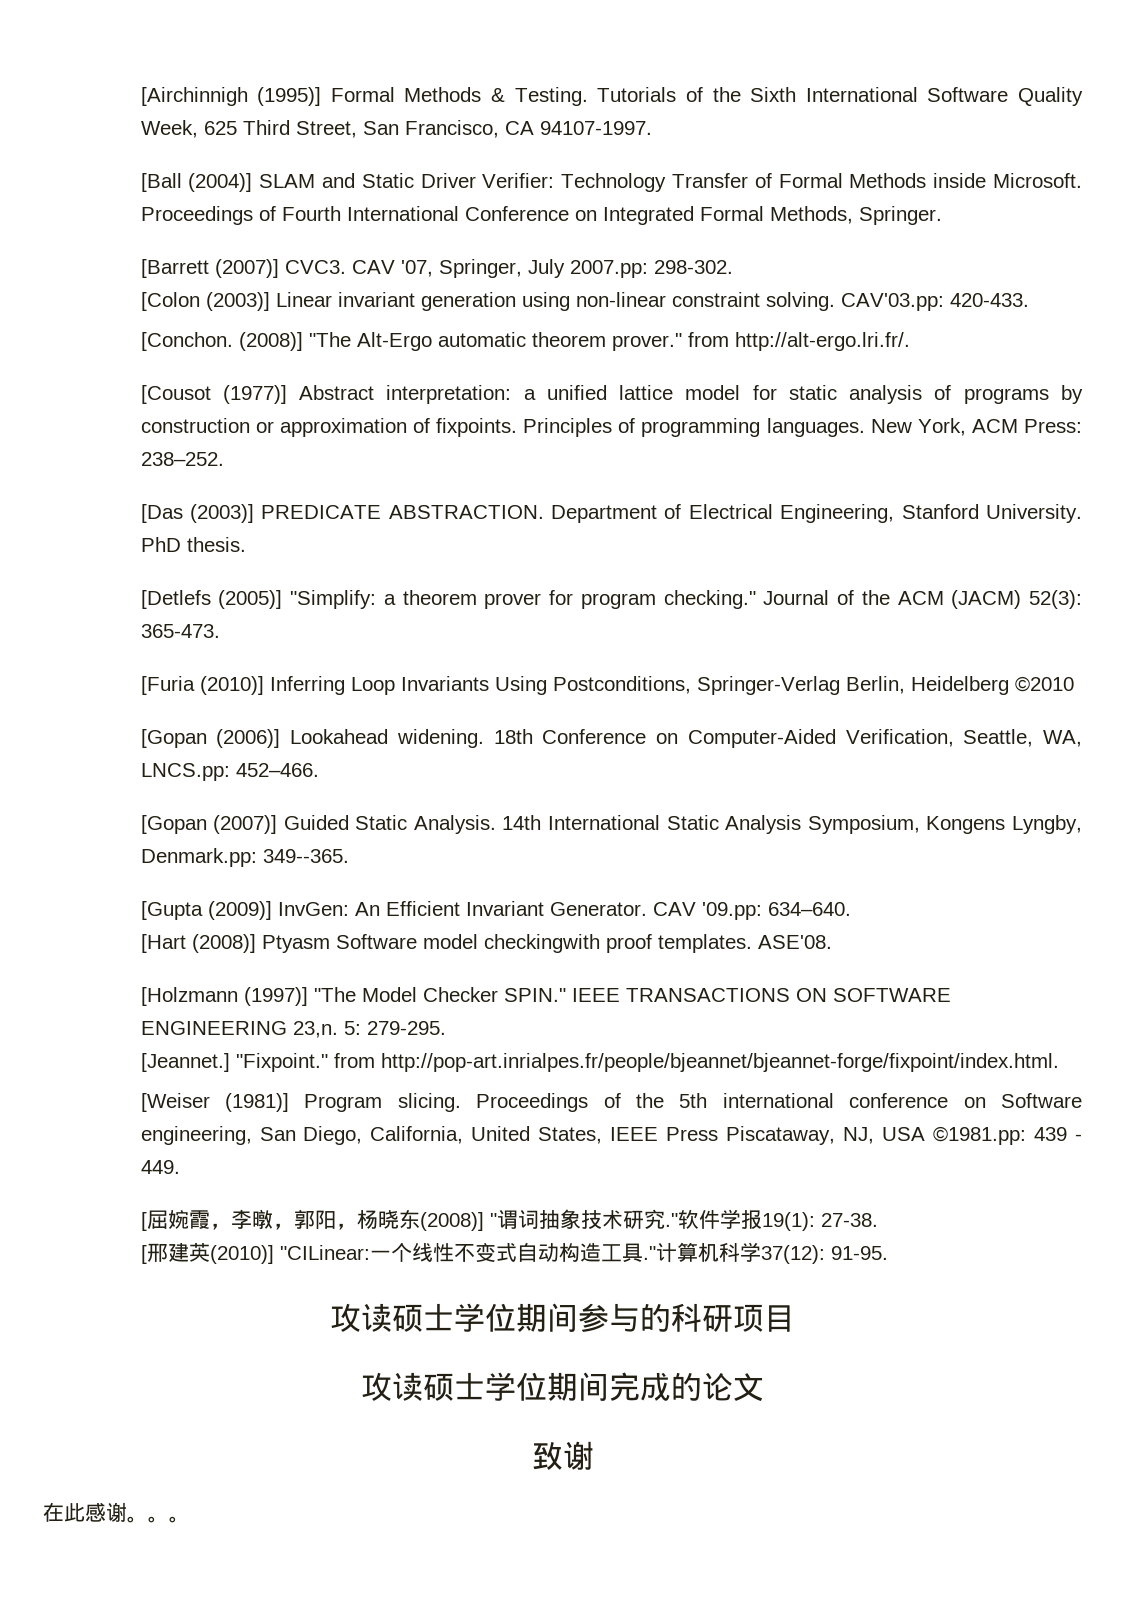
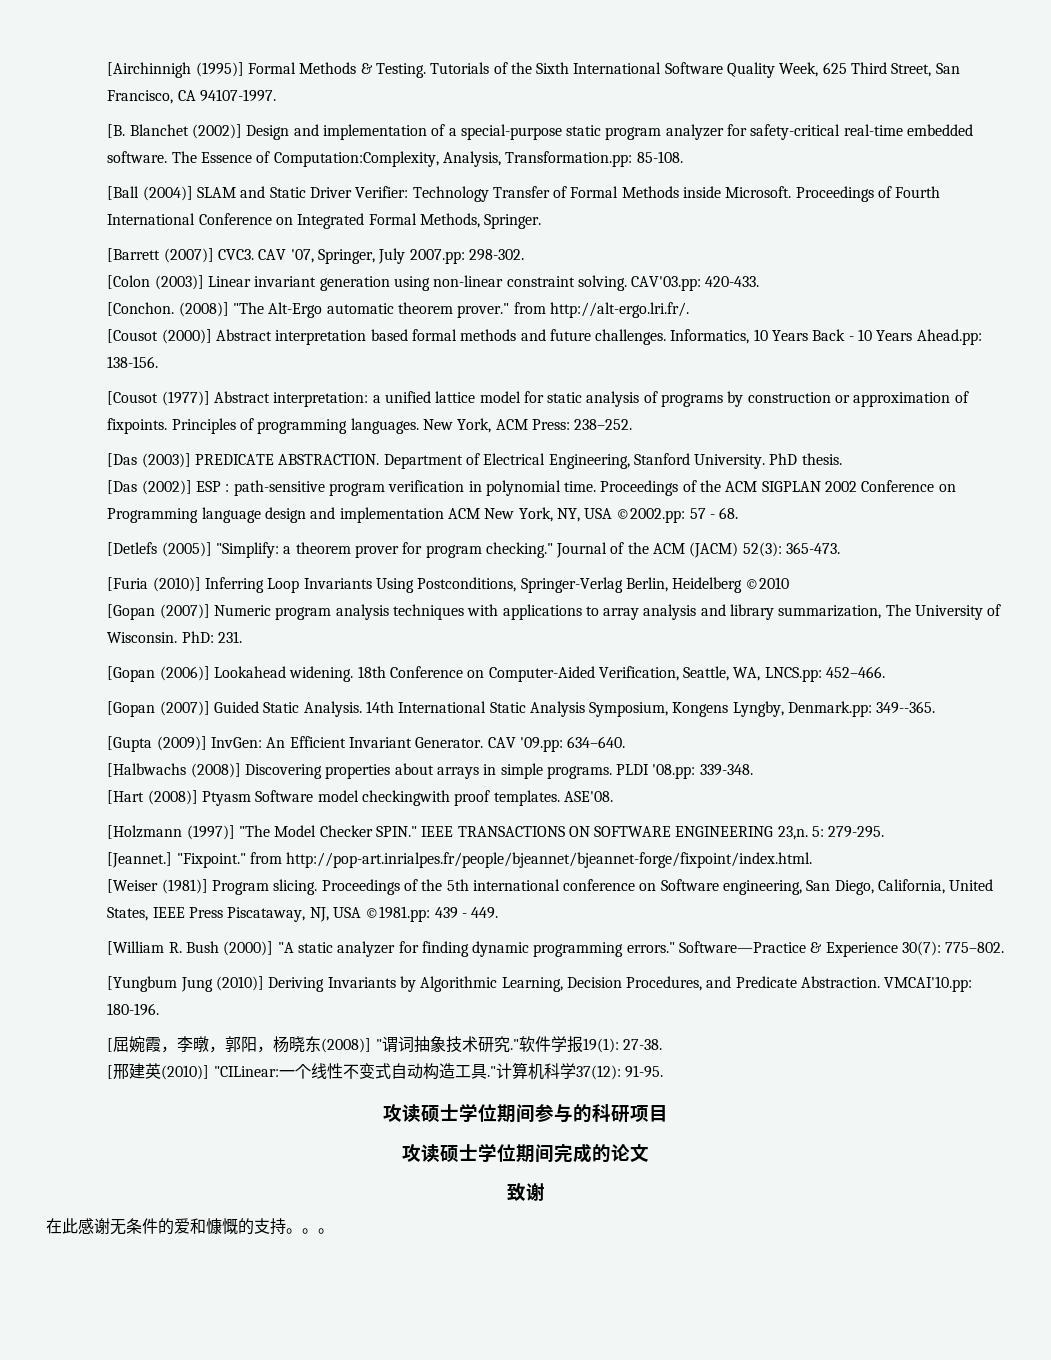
+ [B. Blanchet (2002)] Design and implementation of a special-purpose static program analyzer for safety-critical real-time embedded software. The Essence of Computation:Complexity, Analysis, Transformation.pp: 85-108.
+ [Cousot (2000)] Abstract interpretation based formal methods and future challenges. Informatics, 10 Years Back - 10 Years Ahead.pp: 138-156.
+ [Das (2002)] ESP : path-sensitive program verification in polynomial time. Proceedings of the ACM SIGPLAN 2002 Conference on Programming language design and implementation ACM New York, NY, USA ©2002.pp: 57 - 68.
+ [Gopan (2007)] Numeric program analysis techniques with applications to array analysis and library summarization, The University of Wisconsin. PhD: 231.
+ [Halbwachs (2008)] Discovering properties about arrays in simple programs. PLDI '08.pp: 339-348.
+ [William R. Bush (2000)] "A static analyzer for finding dynamic programming errors." Software—Practice & Experience 30(7): 775–802.
+ [Yungbum Jung (2010)] Deriving Invariants by Algorithmic Learning, Decision Procedures, and Predicate Abstraction. VMCAI'10.pp: 180-196.
- 在此感谢。
+ 在此感谢无条件的爱和慷慨的支持。

